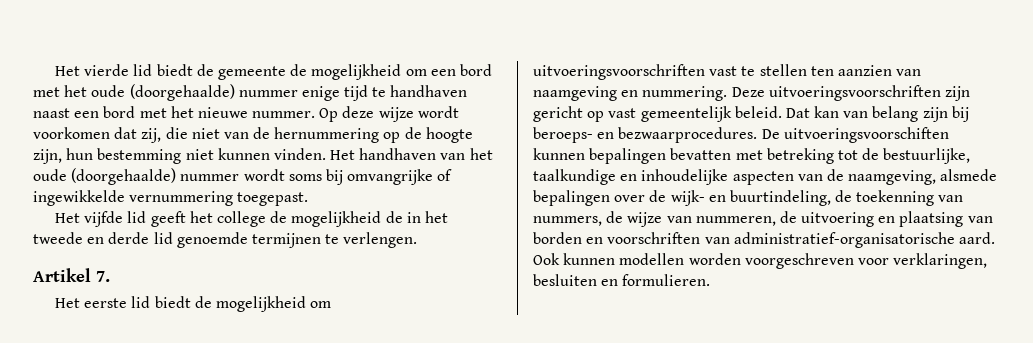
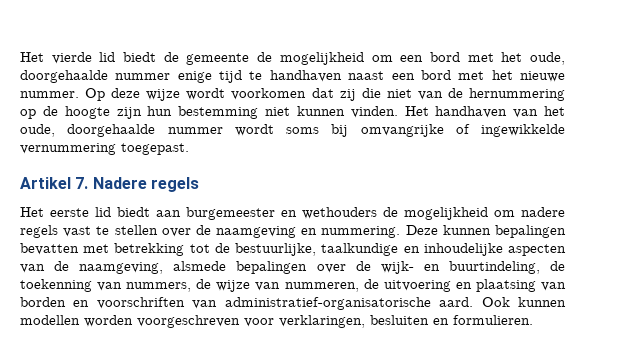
- Het vierde lid biedt de gemeente de mogelijkheid om een bord met het oude (doorgehaalde) nummer enige tijd te handhaven naast een bord met het nieuwe nummer.
+ Het vierde lid biedt de gemeente de mogelijkheid om een bord met het oude, doorgehaalde nummer enige tijd te handhaven naast een bord met het nieuwe nummer.
- Op deze wijze wordt voorkomen dat zij, die niet van de hernummering op de hoogte zijn, hun bestemming niet kunnen vinden.
+ Op deze wijze wordt voorkomen dat zij die niet van de hernummering op de hoogte zijn hun bestemming niet kunnen vinden.
- Het handhaven van het oude (doorgehaalde) nummer wordt soms bij omvangrijke of ingewikkelde vernummering toegepast.
+ Het handhaven van het oude, doorgehaalde nummer wordt soms bij omvangrijke of ingewikkelde vernummering toegepast.
- Het vijfde lid geeft het college de mogelijkheid de in het tweede en derde lid genoemde termijnen te verlengen.
- Artikel 7.
+ Artikel 7. Nadere regels
- Het eerste lid biedt de mogelijkheid om uitvoeringsvoorschriften vast te stellen ten aanzien van naamgeving en nummering.
+ Het eerste lid biedt aan burgemeester en wethouders de mogelijkheid om nadere regels vast te stellen over de naamgeving en nummering.
- Deze uitvoeringsvoorschriften zijn gericht op vast gemeentelijk beleid. Dat kan van belang zijn bij beroeps- en bezwaarprocedures. De uitvoeringsvoorschiften kunnen bepalingen bevatten met betreking tot de bestuurlijke, taalkundige en inhoudelijke aspecten van de naamgeving, alsmede bepalingen over de wijk- en buurtindeling, de toekenning van nummers, de wijze van nummeren, de uitvoering en plaatsing van borden en voorschriften van administratief-organisatorische aard.
+ Deze kunnen bepalingen bevatten met betrekking tot de bestuurlijke, taalkundige en inhoudelijke aspecten van de naamgeving, alsmede bepalingen over de wijk- en buurtindeling, de toekenning van nummers, de wijze van nummeren, de uitvoering en plaatsing van borden en voorschriften van administratief-organisatorische aard.

